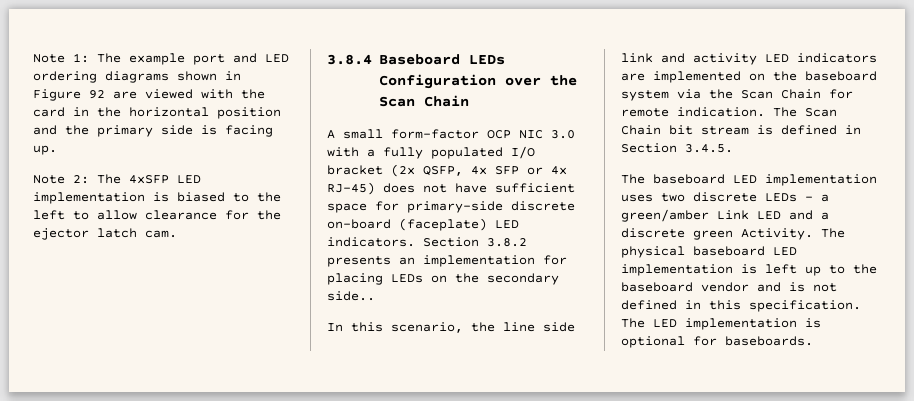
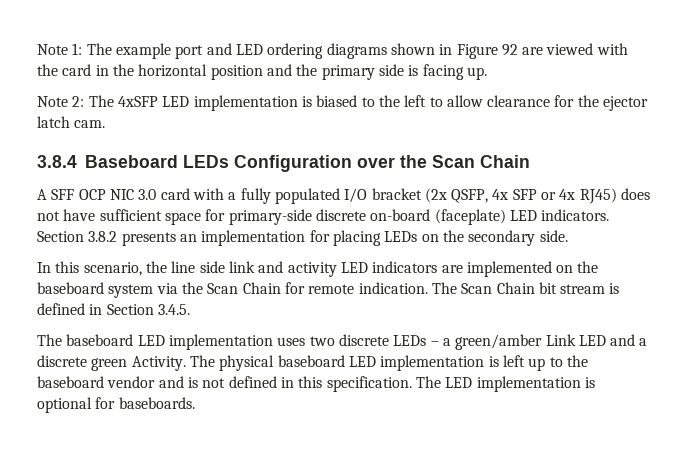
- A small form-factor OCP NIC 3.0 with a fully populated I/O bracket (2x QSFP, 4x SFP or 4x RJ-45) does not have sufficient space for primary-side discrete on-board (faceplate) LED indicators.
+ A SFF OCP NIC 3.0 card with a fully populated I/O bracket (2x QSFP, 4x SFP or 4x RJ45) does not have sufficient space for primary-side discrete on-board (faceplate) LED indicators.
- Section 3.8.2 presents an implementation for placing LEDs on the secondary side..
+ Section 3.8.2 presents an implementation for placing LEDs on the secondary side.

